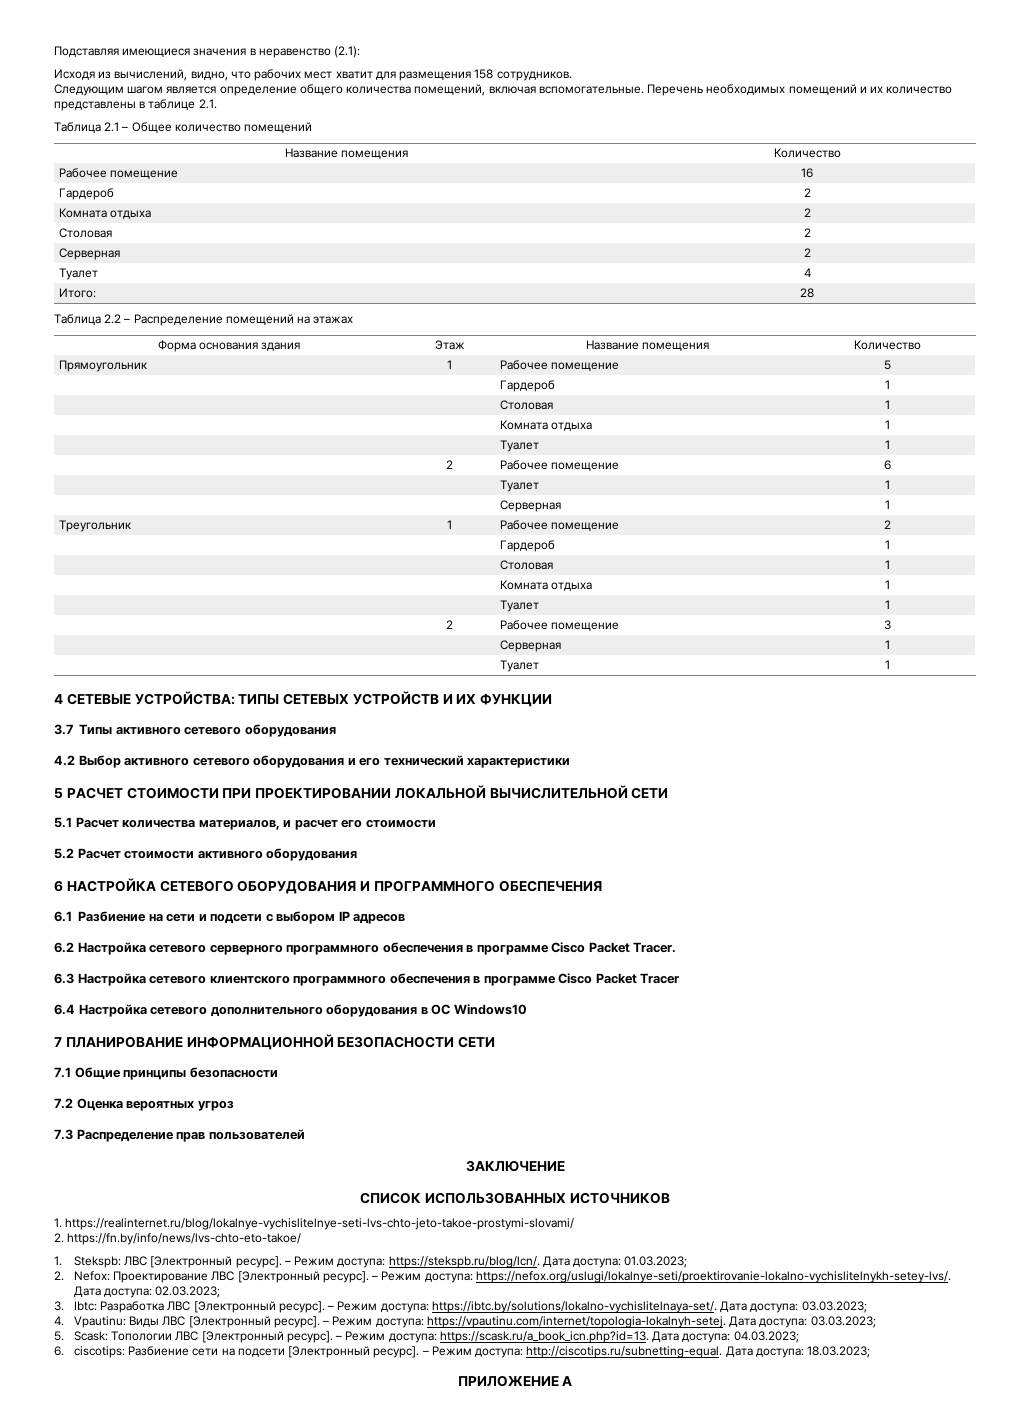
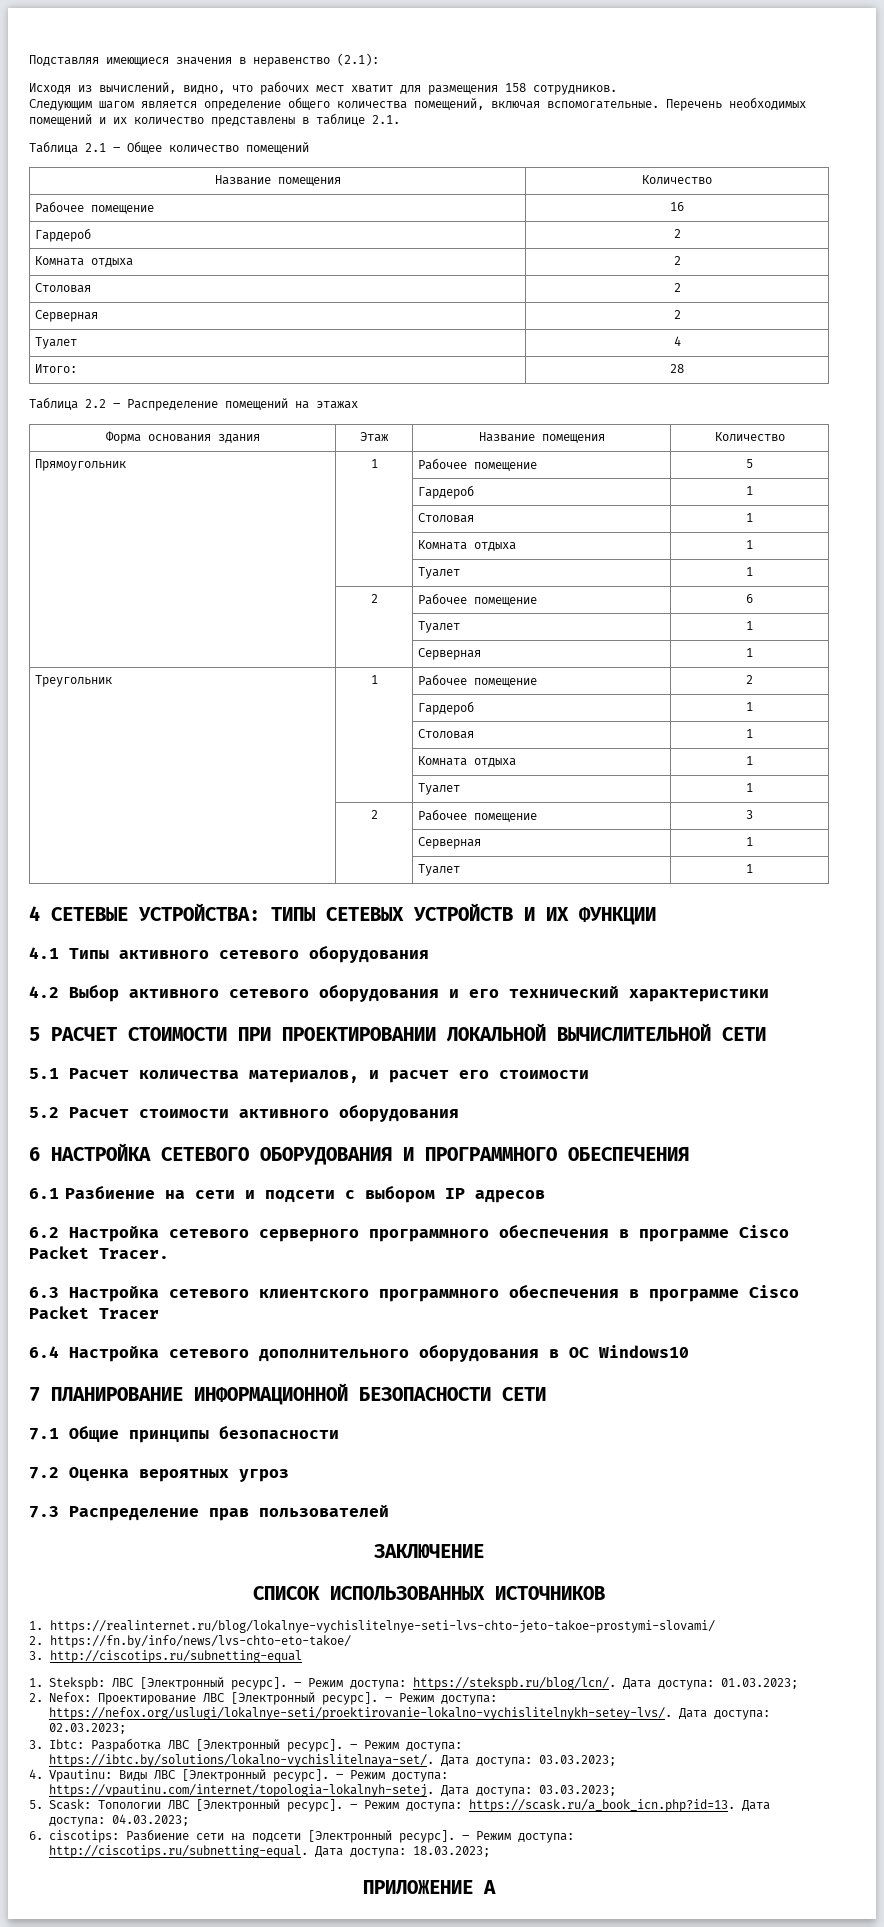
- 3.7 Типы активного сетевого оборудования
+ 4.1 Типы активного сетевого оборудования
+ 3. http://ciscotips.ru/subnetting-equal

